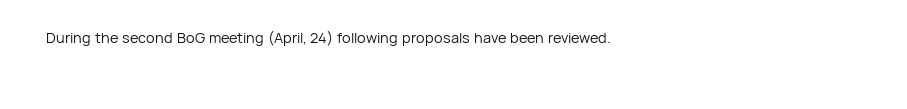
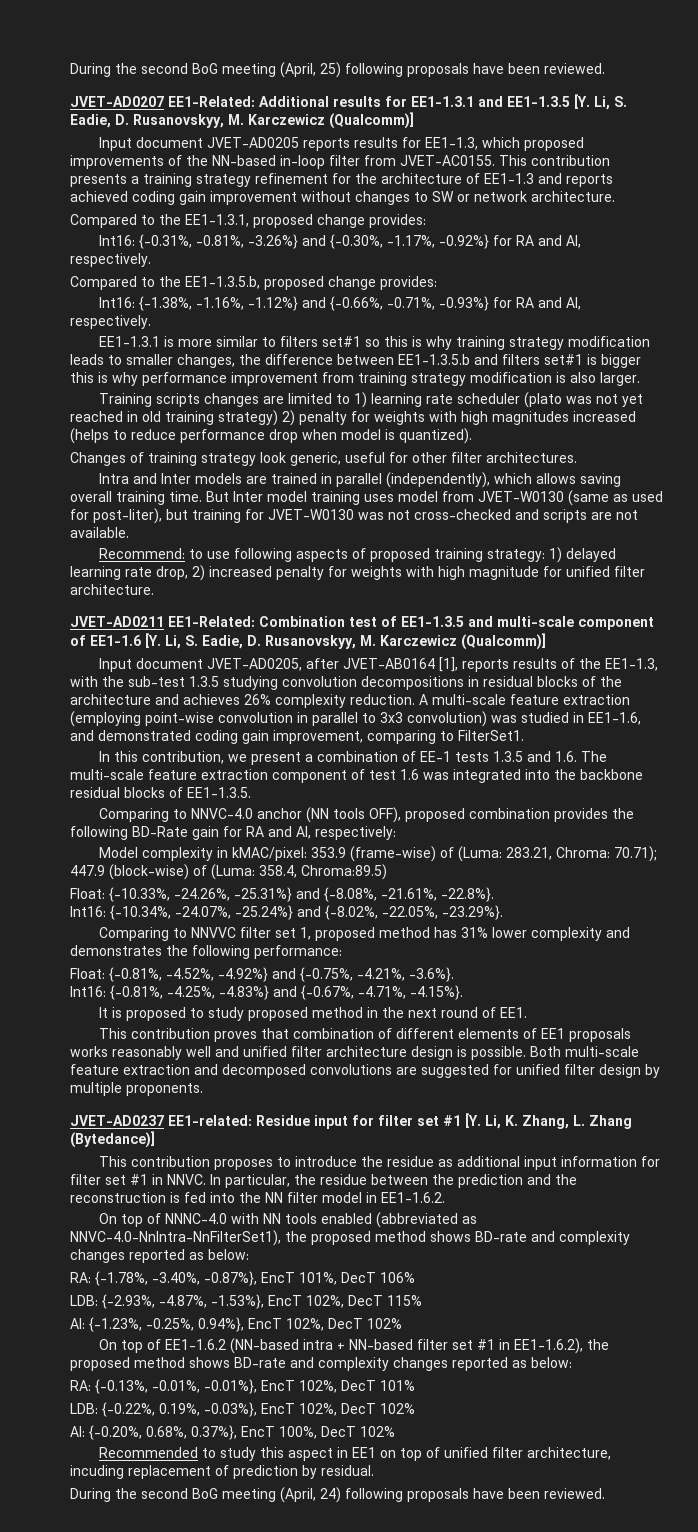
+ During the second BoG meeting (April, 25) following proposals have been reviewed.
+ JVET-AD0207 EE1-Related: Additional results for EE1-1.3.1 and EE1-1.3.5 [Y. Li, S. Eadie, D. Rusanovskyy, M. Karczewicz (Qualcomm)]
+ Input document JVET-AD0205 reports results for EE1-1.3, which proposed improvements of the NN-based in-loop filter from JVET-AC0155. This contribution presents a training strategy refinement for the architecture of EE1-1.3 and reports achieved coding gain improvement without changes to SW or network architecture.
+ Compared to the EE1-1.3.1, proposed change provides:
+ Int16: {-0.31%, -0.81%, -3.26%} and {-0.30%, -1.17%, -0.92%} for RA and AI, respectively.
+ Compared to the EE1-1.3.5.b, proposed change provides:
+ Int16: {-1.38%, -1.16%, -1.12%} and {-0.66%, -0.71%, -0.93%} for RA and AI, respectively.
+ EE1-1.3.1 is more similar to filters set#1 so this is why training strategy modification leads to smaller changes, the difference between EE1-1.3.5.b and filters set#1 is bigger this is why performance improvement from training strategy modification is also larger.
+ Training scripts changes are limited to 1) learning rate scheduler (plato was not yet reached in old training strategy) 2) penalty for weights with high magnitudes increased (helps to reduce performance drop when model is quantized).
+ Changes of training strategy look generic, useful for other filter architectures.
+ Intra and Inter models are trained in parallel (independently), which allows saving overall training time. But Inter model training uses model from JVET-W0130 (same as used for post-liter), but training for JVET-W0130 was not cross-checked and scripts are not available.
+ Recommend: to use following aspects of proposed training strategy: 1) delayed learning rate drop, 2) increased penalty for weights with high magnitude for unified filter architecture.
+ JVET-AD0211 EE1-Related: Combination test of EE1-1.3.5 and multi-scale component of EE1-1.6 [Y. Li, S. Eadie, D. Rusanovskyy, M. Karczewicz (Qualcomm)]
+ Input document JVET-AD0205, after JVET-AB0164 [1], reports results of the EE1-1.3, with the sub-test 1.3.5 studying convolution decompositions in residual blocks of the architecture and achieves 26% complexity reduction. A multi-scale feature extraction (employing point-wise convolution in parallel to 3x3 convolution) was studied in EE1-1.6, and demonstrated coding gain improvement, comparing to FilterSet1.
+ In this contribution, we present a combination of EE-1 tests 1.3.5 and 1.6. The multi-scale feature extraction component of test 1.6 was integrated into the backbone residual blocks of EE1-1.3.5.
+ Comparing to NNVC-4.0 anchor (NN tools OFF), proposed combination provides the following BD-Rate gain for RA and AI, respectively:
+ Model complexity in kMAC/pixel: 353.9 (frame-wise) of (Luma: 283.21, Chroma: 70.71); 447.9 (block-wise) of (Luma: 358.4, Chroma:89.5)
+ Float: {-10.33%, -24.26%, -25.31%} and {-8.08%, -21.61%, -22.8%}.
+ Int16: {-10.34%, -24.07%, -25.24%} and {-8.02%, -22.05%, -23.29%}.
+ Comparing to NNVVC filter set 1, proposed method has 31% lower complexity and demonstrates the following performance:
+ Float: {-0.81%, -4.52%, -4.92%} and {-0.75%, -4.21%, -3.6%}.
+ Int16: {-0.81%, -4.25%, -4.83%} and {-0.67%, -4.71%, -4.15%}.
+ It is proposed to study proposed method in the next round of EE1.
+ This contribution proves that combination of different elements of EE1 proposals works reasonably well and unified filter architecture design is possible. Both multi-scale feature extraction and decomposed convolutions are suggested for unified filter design by multiple proponents.
+ JVET-AD0237 EE1-related: Residue input for filter set #1 [Y. Li, K. Zhang, L. Zhang (Bytedance)]
+ This contribution proposes to introduce the residue as additional input information for filter set #1 in NNVC. In particular, the residue between the prediction and the reconstruction is fed into the NN filter model in EE1-1.6.2.
+ On top of NNNC-4.0 with NN tools enabled (abbreviated as NNVC-4.0-NnIntra-NnFilterSet1), the proposed method shows BD-rate and complexity changes reported as below:
+ RA: {-1.78%, -3.40%, -0.87%}, EncT 101%, DecT 106%
+ LDB: {-2.93%, -4.87%, -1.53%}, EncT 102%, DecT 115%
+ AI: {-1.23%, -0.25%, 0.94%}, EncT 102%, DecT 102%
+ On top of EE1-1.6.2 (NN-based intra + NN-based filter set #1 in EE1-1.6.2), the proposed method shows BD-rate and complexity changes reported as below:
+ RA: {-0.13%, -0.01%, -0.01%}, EncT 102%, DecT 101%
+ LDB: {-0.22%, 0.19%, -0.03%}, EncT 102%, DecT 102%
+ AI: {-0.20%, 0.68%, 0.37%}, EncT 100%, DecT 102%
+ Recommended to study this aspect in EE1 on top of unified filter architecture, incuding replacement of prediction by residual.

